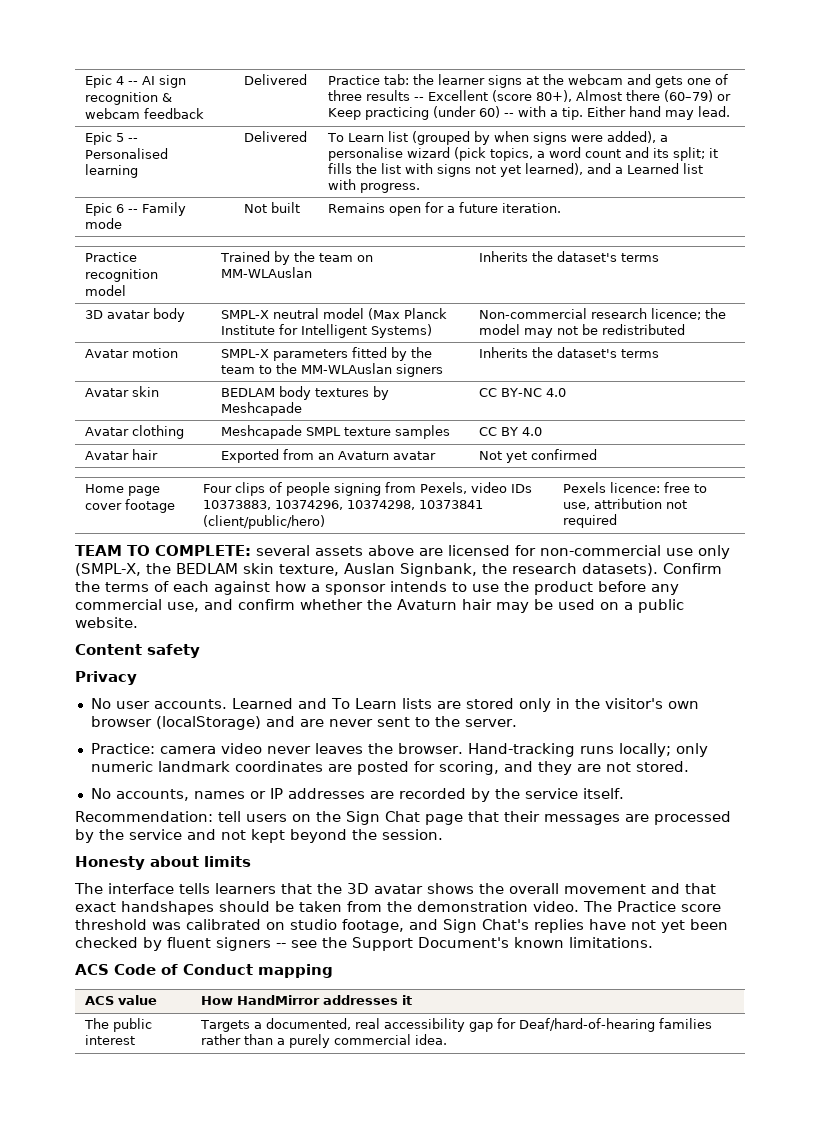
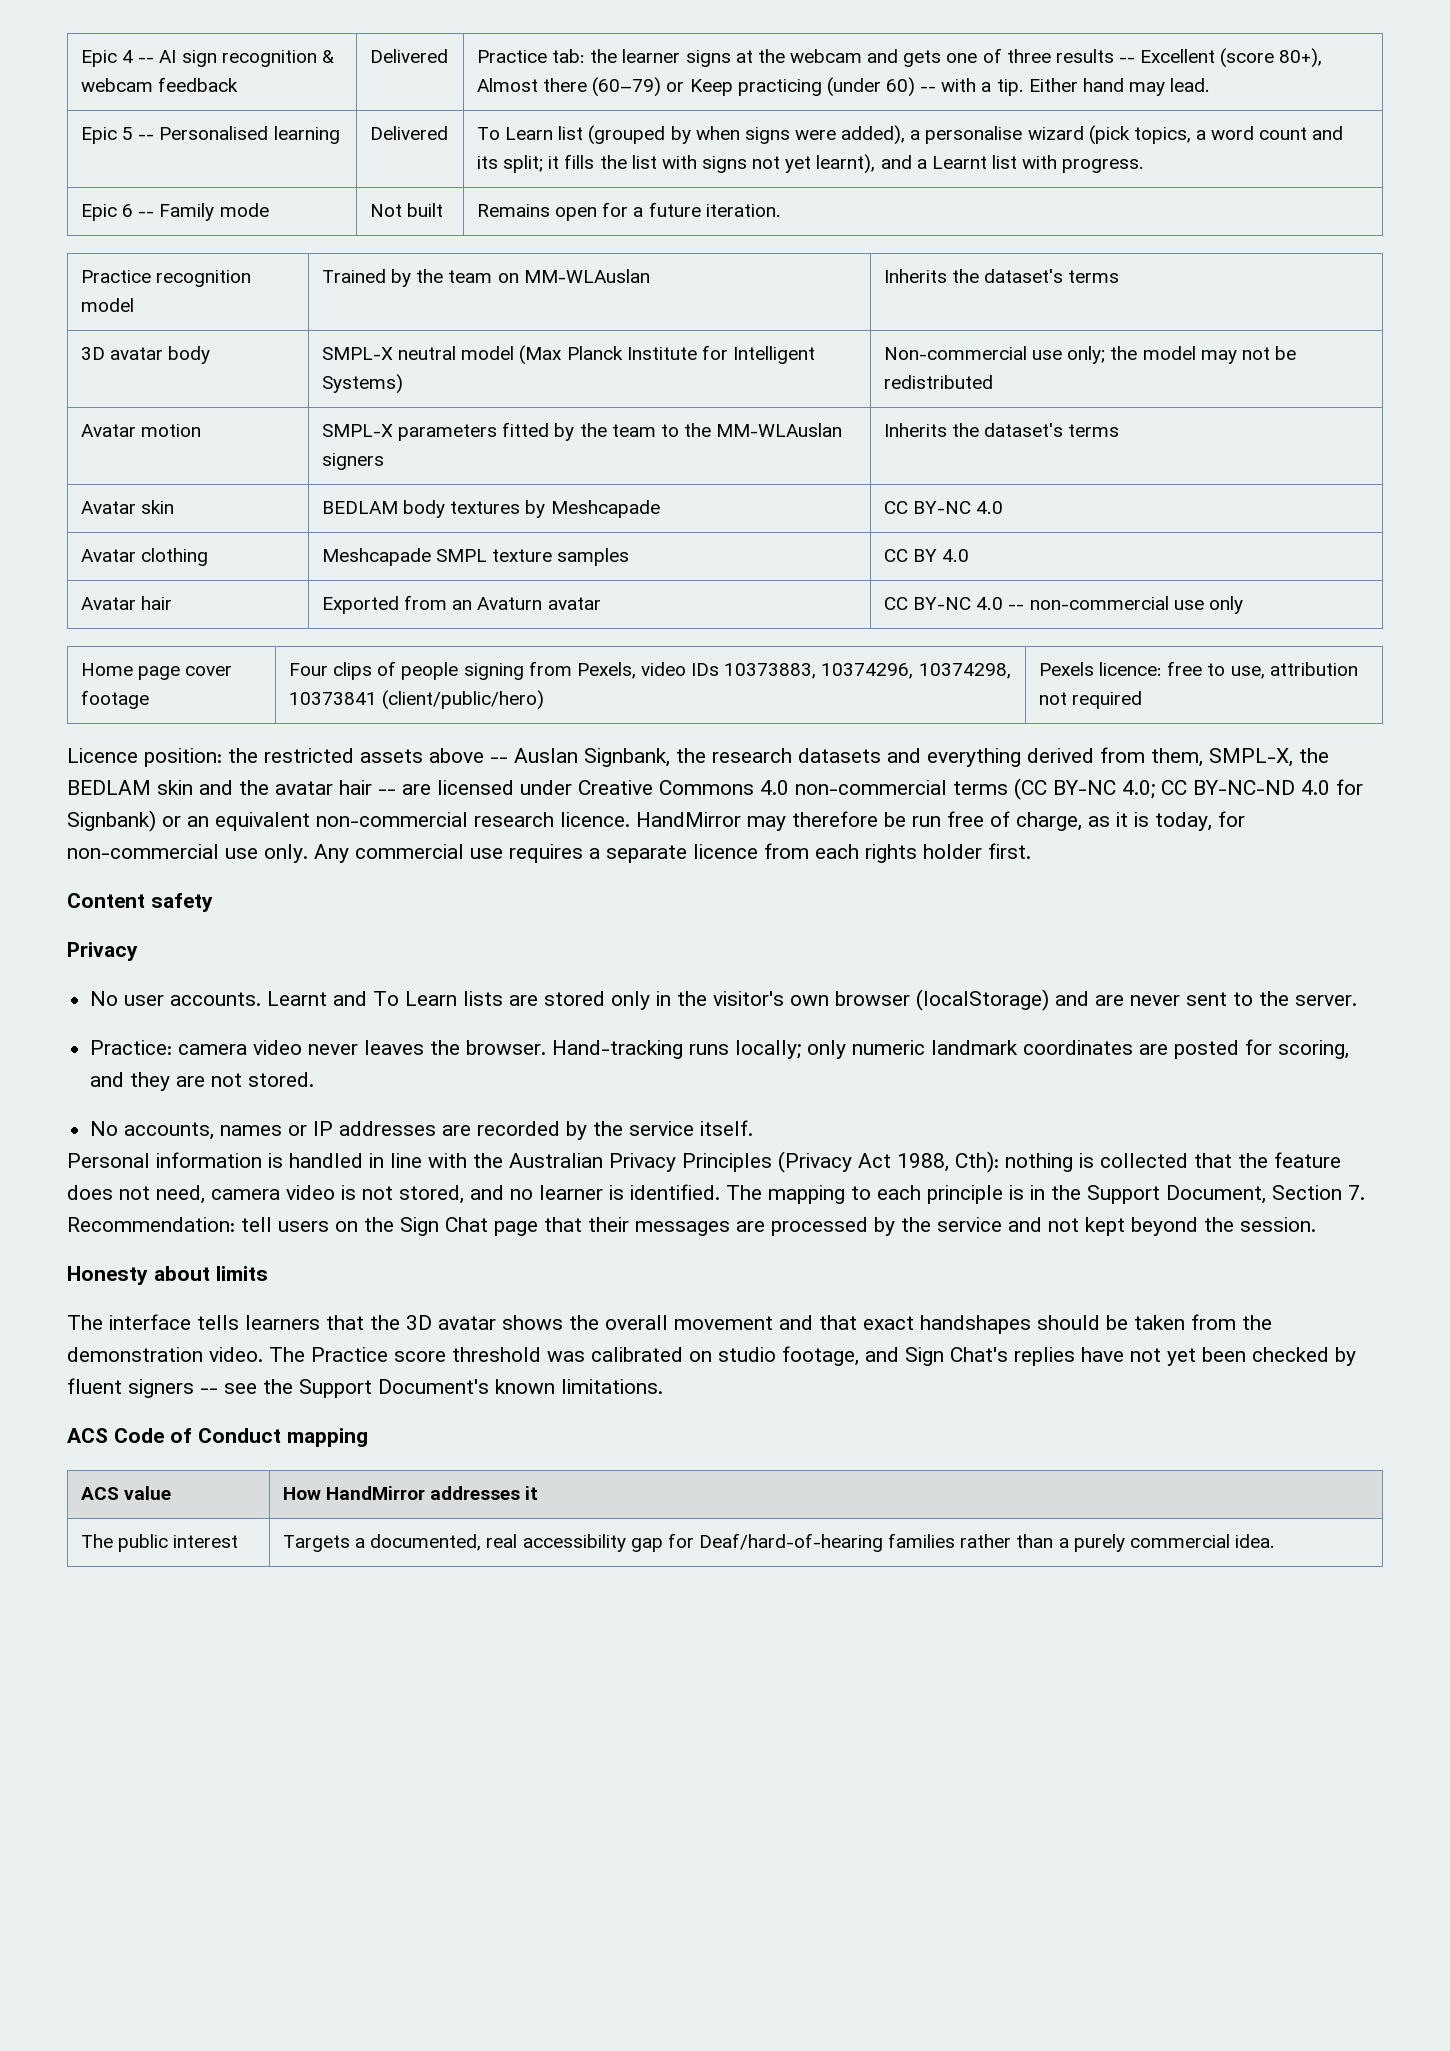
- To Learn list (grouped by when signs were added), a personalise wizard (pick topics, a word count and its split; it fills the list with signs not yet learned), and a Learned list with progress.
+ To Learn list (grouped by when signs were added), a personalise wizard (pick topics, a word count and its split; it fills the list with signs not yet learnt), and a Learnt list with progress.
- 3D avatar body | SMPL-X neutral model (Max Planck Institute for Intelligent Systems) | Non-commercial research licence; the model may not be redistributed
+ 3D avatar body | SMPL-X neutral model (Max Planck Institute for Intelligent Systems) | Non-commercial use only; the model may not be redistributed
- Avatar hair | Exported from an Avaturn avatar | Not yet confirmed
+ Avatar hair | Exported from an Avaturn avatar | CC BY-NC 4.0 -- non-commercial use only
- TEAM TO COMPLETE: several assets above are licensed for non-commercial use only (SMPL-X, the BEDLAM skin texture, Auslan Signbank, the research datasets). Confirm the terms of each against how a sponsor intends to use the product before any commercial use, and confirm whether the Avaturn hair may be used on a public website.
+ Licence position: the restricted assets above -- Auslan Signbank, the research datasets and everything derived from them, SMPL-X, the BEDLAM skin and the avatar hair -- are licensed under Creative Commons 4.0 non-commercial terms (CC BY-NC 4.0; CC BY-NC-ND 4.0 for Signbank) or an equivalent non-commercial research licence. HandMirror may therefore be run free of charge, as it is today, for non-commercial use only. Any commercial use requires a separate licence from each rights holder first.
- Learned and To Learn lists are stored only in the visitor's own browser (localStorage) and are never sent to the server.
+ Learnt and To Learn lists are stored only in the visitor's own browser (localStorage) and are never sent to the server.
- Recommendation: tell users on the Sign Chat page that their messages are processed by the service and not kept beyond the session.
+ Personal information is handled in line with the Australian Privacy Principles (Privacy Act 1988, Cth): nothing is collected that the feature does not need, camera video is not stored, and no learner is identified. The mapping to each principle is in the Support Document, Section 7. Recommendation: tell users on the Sign Chat page that their messages are processed by the service and not kept beyond the session.

